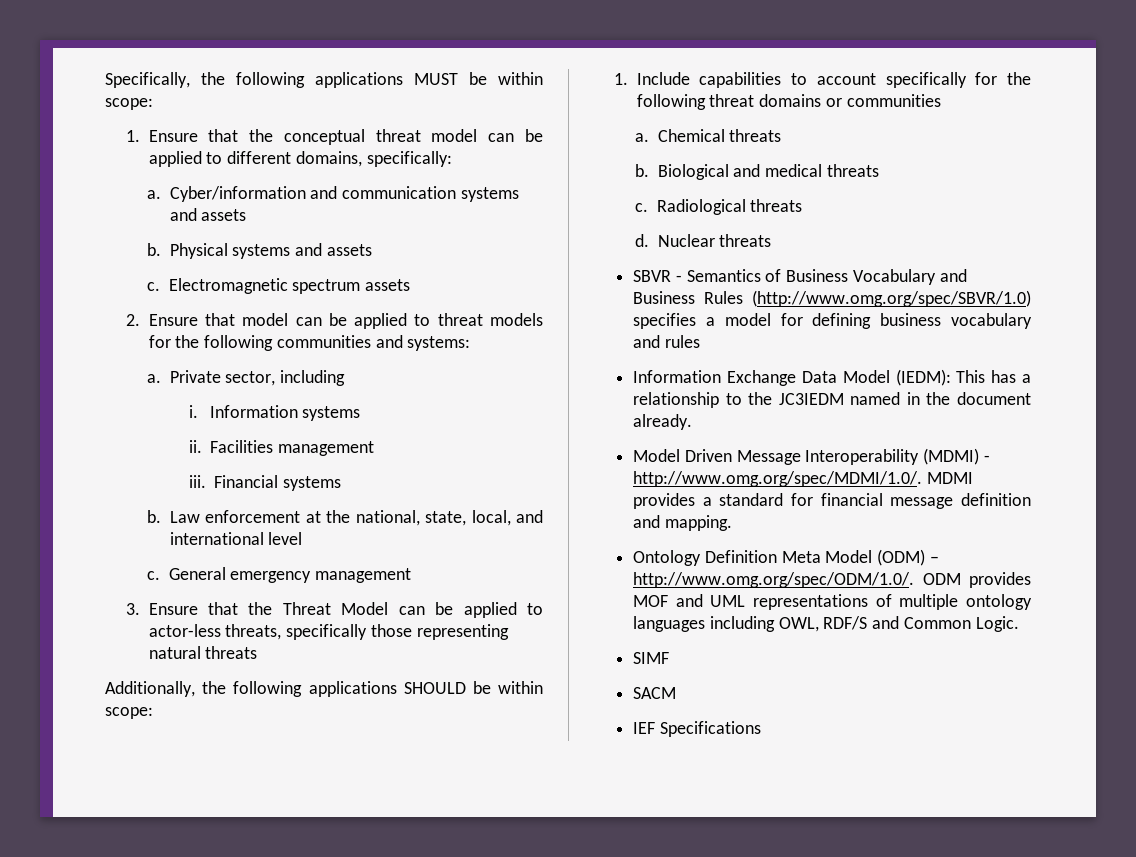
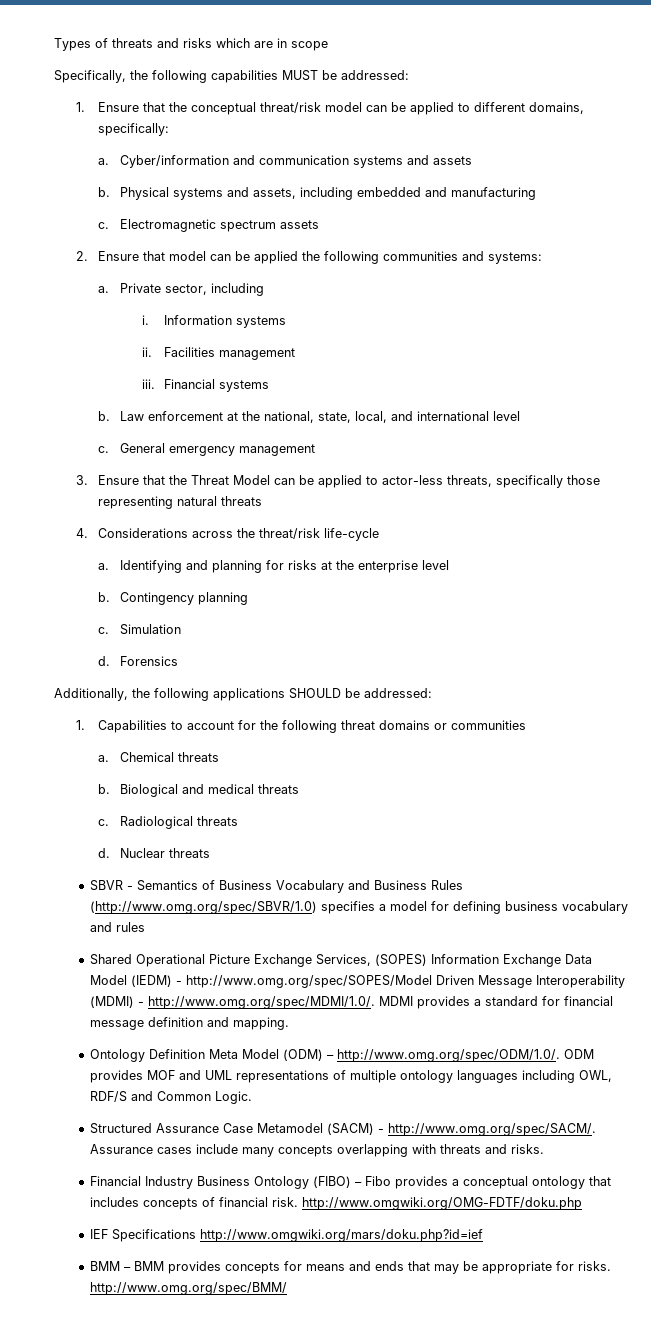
+ Types of threats and risks which are in scope
- Specifically, the following applications MUST be within scope:
+ Specifically, the following capabilities MUST be addressed:
- 1. Ensure that the conceptual threat model can be applied to different domains, specifically:
+ 1. Ensure that the conceptual threat/risk model can be applied to different domains, specifically:
- Physical systems and assets
+ Physical systems and assets, including embedded and manufacturing
- 2. Ensure that model can be applied to threat models for the following communities and systems:
+ 2. Ensure that model can be applied the following communities and systems:
+ 4. Considerations across the threat/risk life-cycle
+ a. Identifying and planning for risks at the enterprise level
+ b. Contingency planning
+ c. Simulation
+ d. Forensics
- Additionally, the following applications SHOULD be within scope:
- 1. Include capabilities to account specifically for the following threat domains or communities
+ Additionally, the following applications SHOULD be addressed:
+ 1. Capabilities to account for the following threat domains or communities
- Information Exchange Data Model (IEDM): This has a relationship to the JC3IEDM named in the document already.
- Model Driven Message Interoperability (MDMI) - http://www.omg.org/spec/MDMI/1.0/. MDMI provides a standard for financial message definition and mapping.
+ Shared Operational Picture Exchange Services, (SOPES) Information Exchange Data Model (IEDM) - http://www.omg.org/spec/SOPES/Model Driven Message Interoperability (MDMI) - http://www.omg.org/spec/MDMI/1.0/. MDMI provides a standard for financial message definition and mapping.
- SIMF
- SACM
- IEF Specifications
+ Structured Assurance Case Metamodel (SACM) - http://www.omg.org/spec/SACM/. Assurance cases include many concepts overlapping with threats and risks.
+ Financial Industry Business Ontology (FIBO) – Fibo provides a conceptual ontology that includes concepts of financial risk. http://www.omgwiki.org/OMG-FDTF/doku.php
+ IEF Specifications http://www.omgwiki.org/mars/doku.php?id=ief
+ BMM – BMM provides concepts for means and ends that may be appropriate for risks. http://www.omg.org/spec/BMM/

